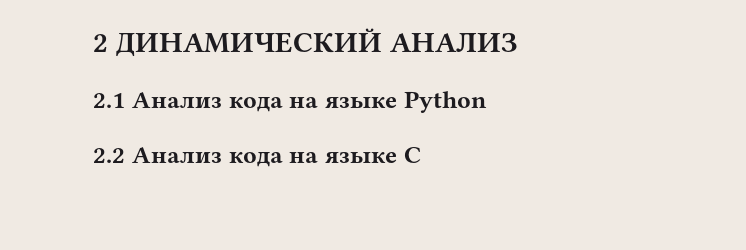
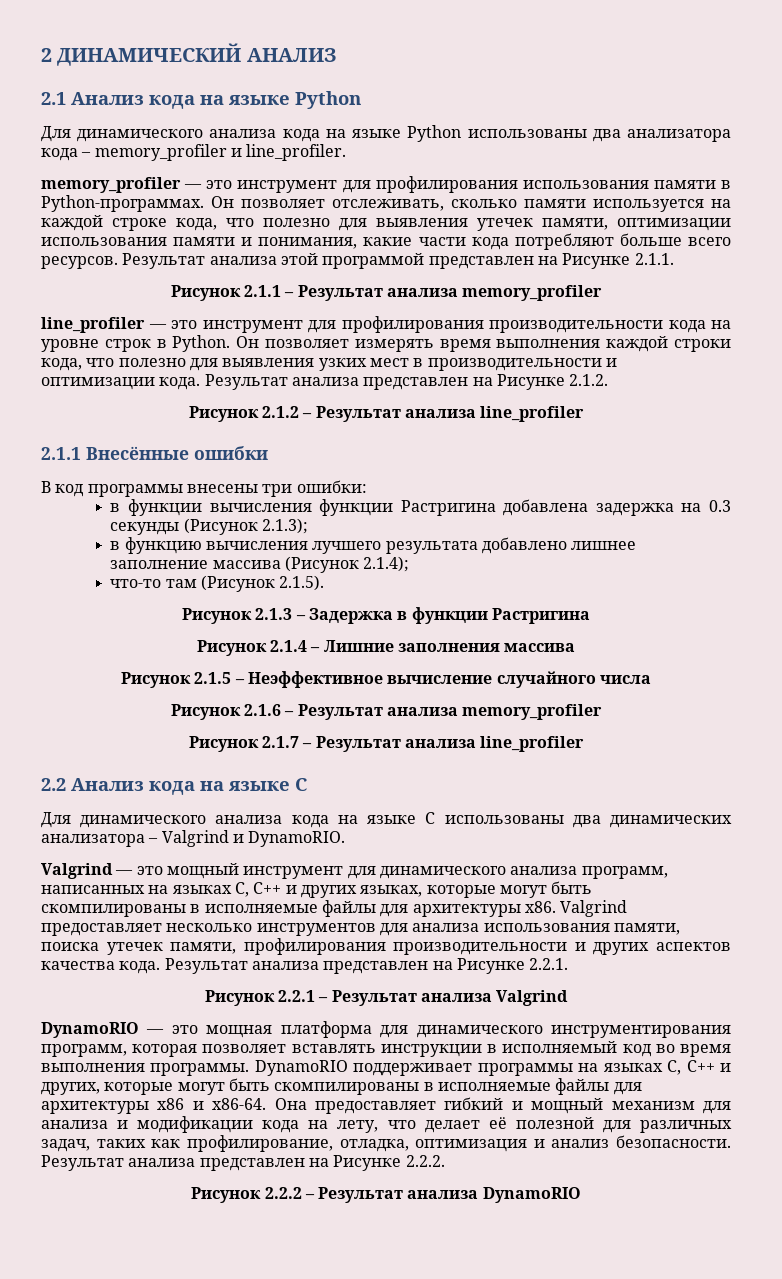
+ Для динамического анализа кода на языке Python использованы два анализатора кода – memory_profiler и line_profiler.
+ memory_profiler — это инструмент для профилирования использования памяти в Python-программах. Он позволяет отслеживать, сколько памяти используется на каждой строке кода, что полезно для выявления утечек памяти, оптимизации использования памяти и понимания, какие части кода потребляют больше всего ресурсов. Результат анализа этой программой представлен на Рисунке 2.1.1.
+ Рисунок 2.1.1 – Результат анализа memory_profiler
+ line_profiler — это инструмент для профилирования производительности кода на уровне строк в Python. Он позволяет измерять время выполнения каждой строки кода, что полезно для выявления узких мест в производительности и оптимизации кода. Результат анализа представлен на Рисунке 2.1.2.
+ Рисунок 2.1.2 – Результат анализа line_profiler
+ 2.1.1 Внесённые ошибки
+ В код программы внесены три ошибки:
+ в функции вычисления функции Растригина добавлена задержка на 0.3 секунды (Рисунок 2.1.3);
+ в функцию вычисления лучшего результата добавлено лишнее заполнение массива (Рисунок 2.1.4);
+ что-то там (Рисунок 2.1.5).
+ Рисунок 2.1.3 – Задержка в функции Растригина
+ Рисунок 2.1.4 – Лишние заполнения массива
+ Рисунок 2.1.5 – Неэффективное вычисление случайного числа
+ Рисунок 2.1.6 – Результат анализа memory_profiler
+ Рисунок 2.1.7 – Результат анализа line_profiler
+ Для динамического анализа кода на языке C использованы два динамических анализатора – Valgrind и DynamoRIO.
+ Valgrind — это мощный инструмент для динамического анализа программ, написанных на языках C, C++ и других языках, которые могут быть скомпилированы в исполняемые файлы для архитектуры x86. Valgrind предоставляет несколько инструментов для анализа использования памяти, поиска утечек памяти, профилирования производительности и других аспектов качества кода. Результат анализа представлен на Рисунке 2.2.1.
+ Рисунок 2.2.1 – Результат анализа Valgrind
+ DynamoRIO — это мощная платформа для динамического инструментирования программ, которая позволяет вставлять инструкции в исполняемый код во время выполнения программы. DynamoRIO поддерживает программы на языках C, C++ и других, которые могут быть скомпилированы в исполняемые файлы для архитектуры x86 и x86-64. Она предоставляет гибкий и мощный механизм для анализа и модификации кода на лету, что делает её полезной для различных задач, таких как профилирование, отладка, оптимизация и анализ безопасности. Результат анализа представлен на Рисунке 2.2.2.
+ Рисунок 2.2.2 – Результат анализа DynamoRIO

